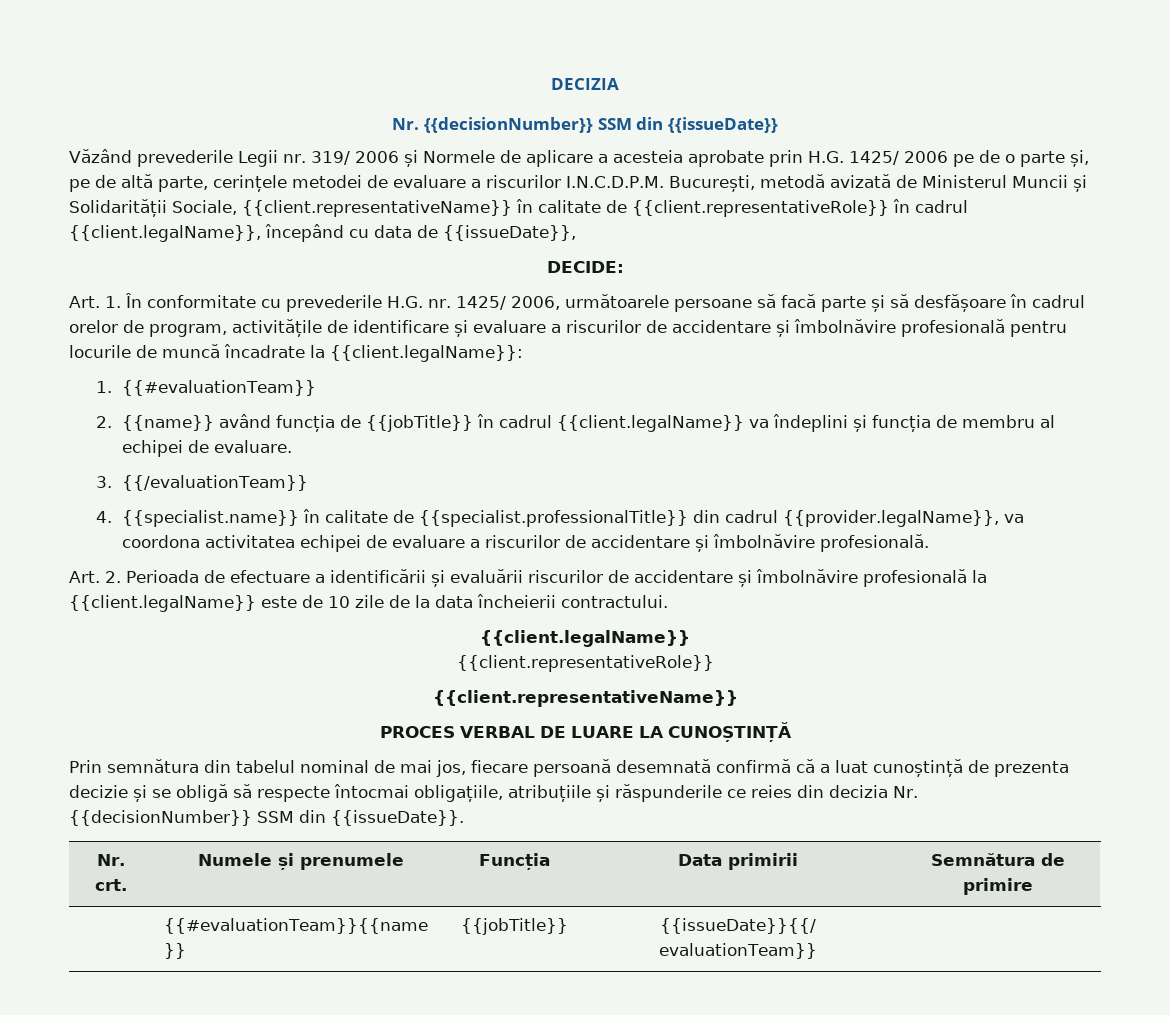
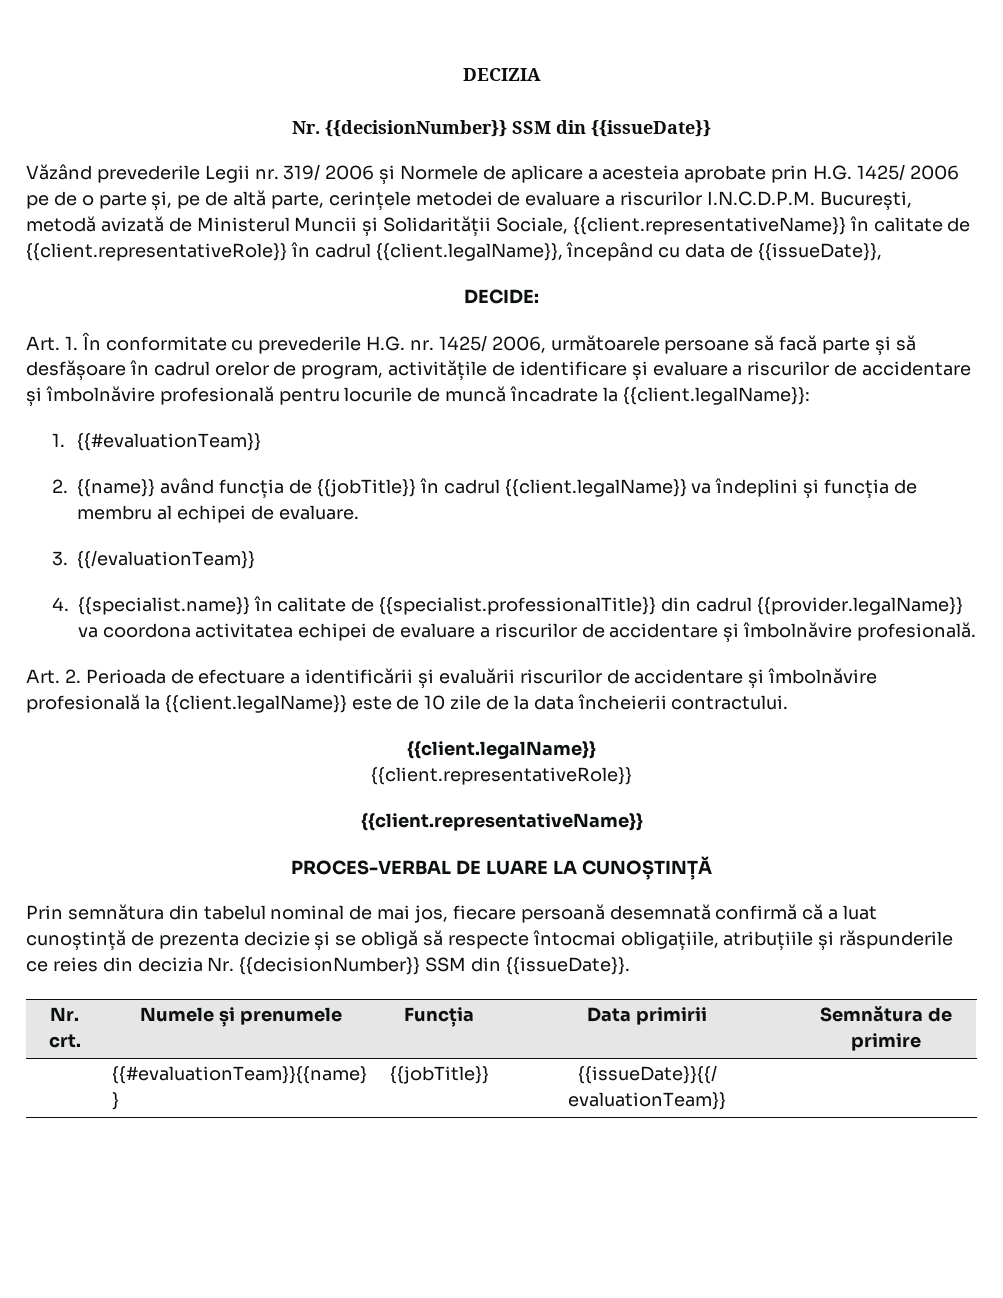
- 4. {{specialist.name}} în calitate de {{specialist.professionalTitle}} din cadrul {{provider.legalName}}, va coordona activitatea echipei de evaluare a riscurilor de accidentare și îmbolnăvire profesională.
+ 4. {{specialist.name}} în calitate de {{specialist.professionalTitle}} din cadrul {{provider.legalName}} va coordona activitatea echipei de evaluare a riscurilor de accidentare și îmbolnăvire profesională.
- PROCES VERBAL DE LUARE LA CUNOȘTINȚĂ
+ PROCES-VERBAL DE LUARE LA CUNOȘTINȚĂ

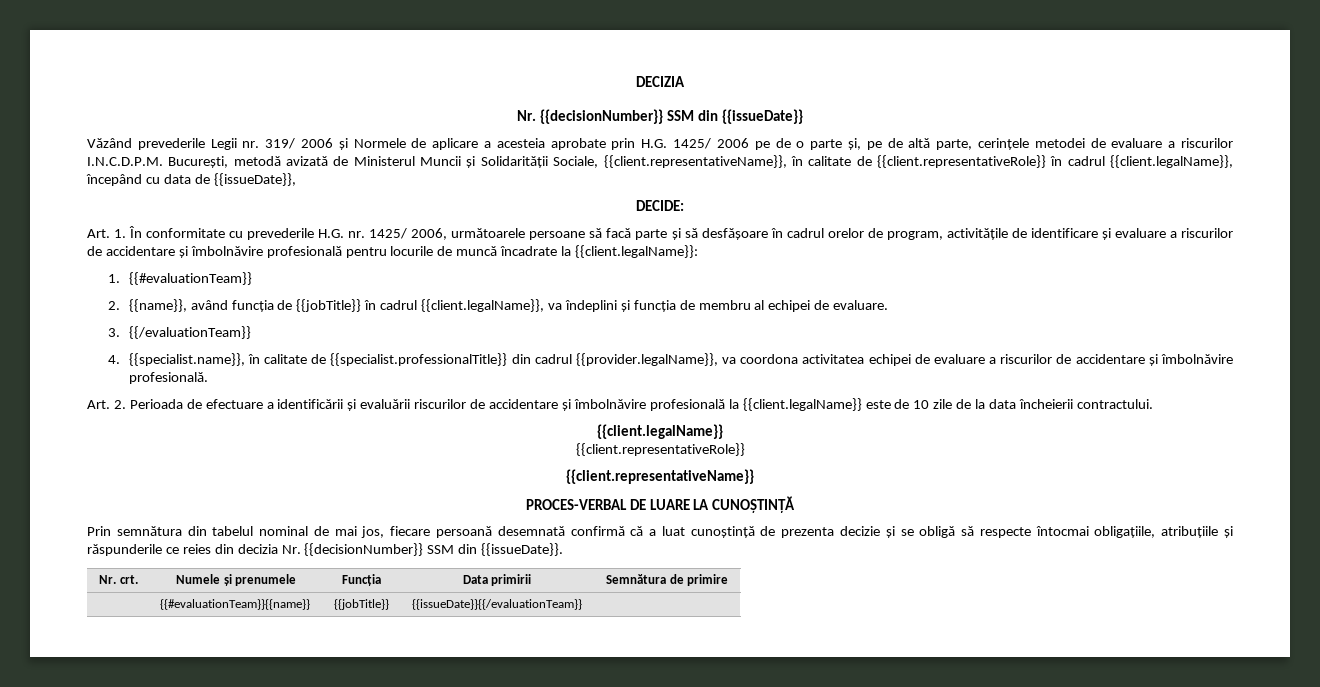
- Văzând prevederile Legii nr. 319/ 2006 și Normele de aplicare a acesteia aprobate prin H.G. 1425/ 2006 pe de o parte și, pe de altă parte, cerințele metodei de evaluare a riscurilor I.N.C.D.P.M. București, metodă avizată de Ministerul Muncii și Solidarității Sociale, {{client.representativeName}} în calitate de {{client.representativeRole}} în cadrul {{client.legalName}}, începând cu data de {{issueDate}},
+ Văzând prevederile Legii nr. 319/ 2006 și Normele de aplicare a acesteia aprobate prin H.G. 1425/ 2006 pe de o parte și, pe de altă parte, cerințele metodei de evaluare a riscurilor I.N.C.D.P.M. București, metodă avizată de Ministerul Muncii și Solidarității Sociale, {{client.representativeName}}, în calitate de {{client.representativeRole}} în cadrul {{client.legalName}}, începând cu data de {{issueDate}},
- 2. {{name}} având funcția de {{jobTitle}} în cadrul {{client.legalName}} va îndeplini și funcția de membru al echipei de evaluare.
+ 2. {{name}}, având funcția de {{jobTitle}} în cadrul {{client.legalName}}, va îndeplini și funcția de membru al echipei de evaluare.
- 4. {{specialist.name}} în calitate de {{specialist.professionalTitle}} din cadrul {{provider.legalName}} va coordona activitatea echipei de evaluare a riscurilor de accidentare și îmbolnăvire profesională.
+ 4. {{specialist.name}}, în calitate de {{specialist.professionalTitle}} din cadrul {{provider.legalName}}, va coordona activitatea echipei de evaluare a riscurilor de accidentare și îmbolnăvire profesională.

